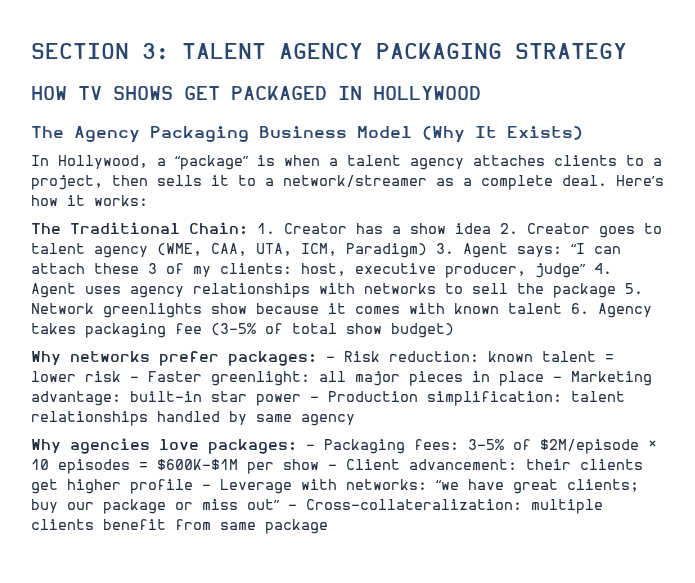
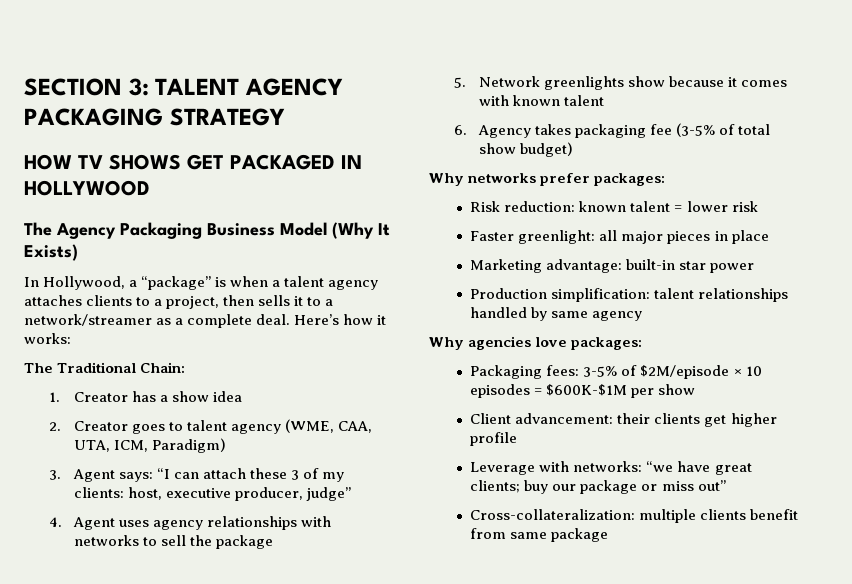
- The Traditional Chain: 1. Creator has a show idea 2. Creator goes to talent agency (WME, CAA, UTA, ICM, Paradigm) 3. Agent says:
+ The Traditional Chain:
+ 1. Creator has a show idea
+ 2. Creator goes to talent agency (WME, CAA, UTA, ICM, Paradigm)
+ 3. Agent says:
- host, executive producer, judge” 4. Agent uses agency relationships with networks to sell the package 5. Network greenlights show because it comes with known talent 6. Agency takes packaging fee (3-5% of total show budget)
+ host, executive producer, judge”
+ 4. Agent uses agency relationships with networks to sell the package
+ 5. Network greenlights show because it comes with known talent
+ 6. Agency takes packaging fee (3-5% of total show budget)
- Why networks prefer packages: - Risk reduction: known talent = lower risk - Faster greenlight: all major pieces in place - Marketing advantage: built-in star power - Production simplification: talent relationships handled by same agency
+ Why networks prefer packages:
+ Risk reduction: known talent = lower risk
+ Faster greenlight: all major pieces in place
+ Marketing advantage: built-in star power
+ Production simplification: talent relationships handled by same agency
- Why agencies love packages: - Packaging fees: 3-5% of $2M/episode × 10 episodes = $600K-$1M per show - Client advancement: their clients get higher profile - Leverage with networks: “we have great clients; buy our package or miss out” - Cross-collateralization: multiple clients benefit from same package
+ Why agencies love packages:
+ Packaging fees: 3-5% of $2M/episode × 10 episodes = $600K-$1M per show
+ Client advancement: their clients get higher profile
+ Leverage with networks: “we have great clients; buy our package or miss out”
+ Cross-collateralization: multiple clients benefit from same package

